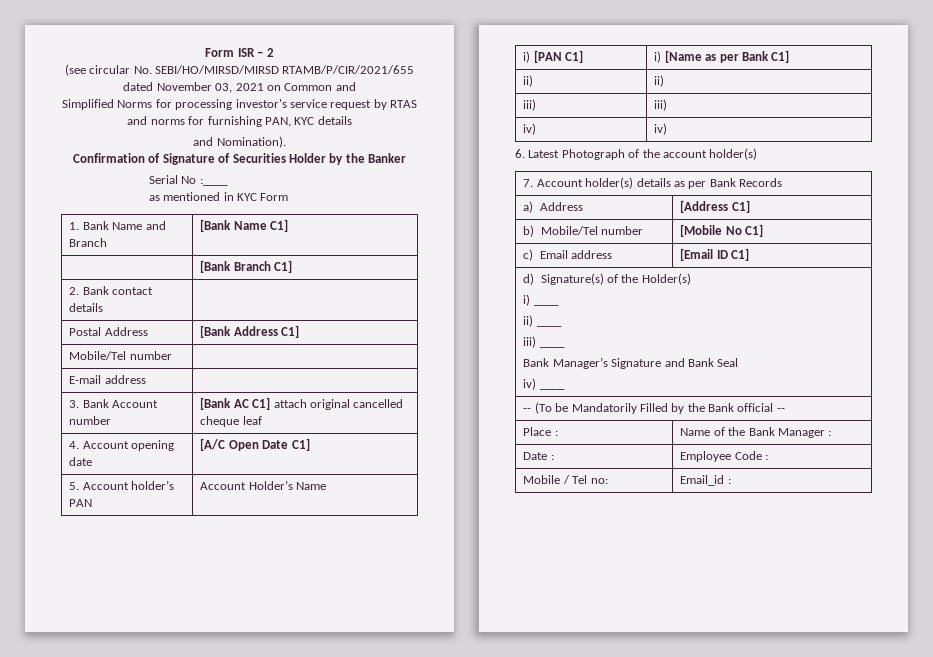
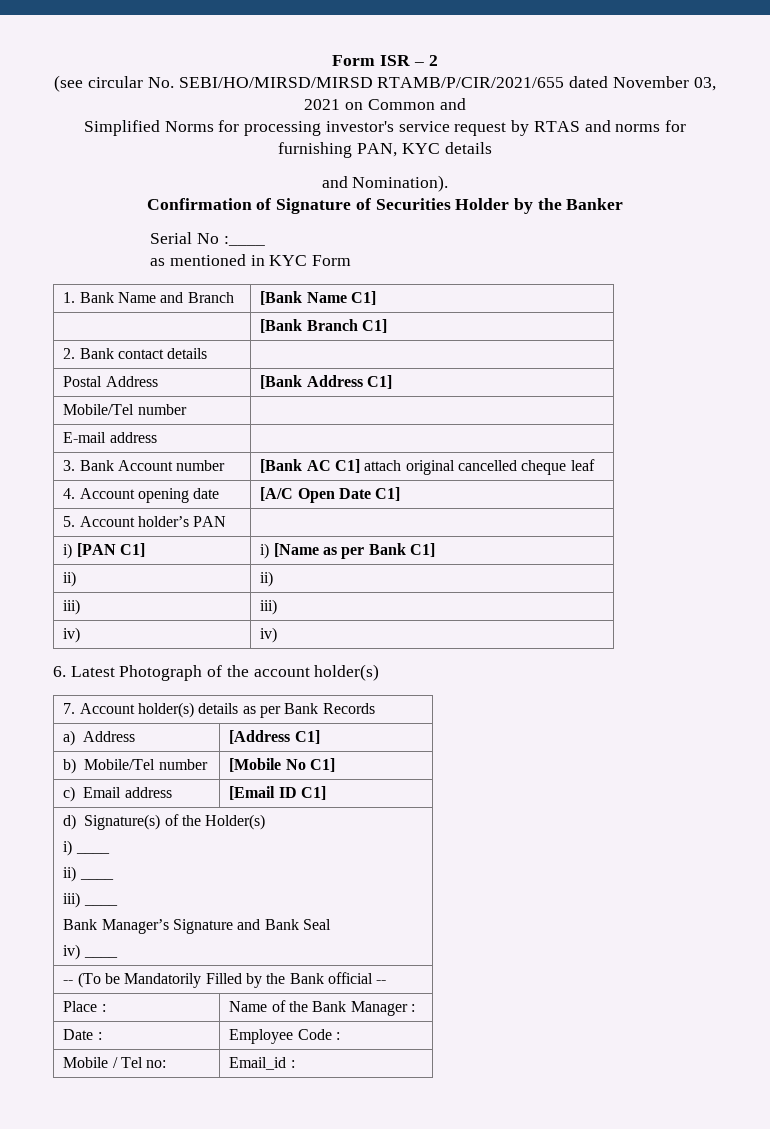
- 5. Account holder’s PAN | Account Holder’s Name
+ 5. Account holder’s PAN |

